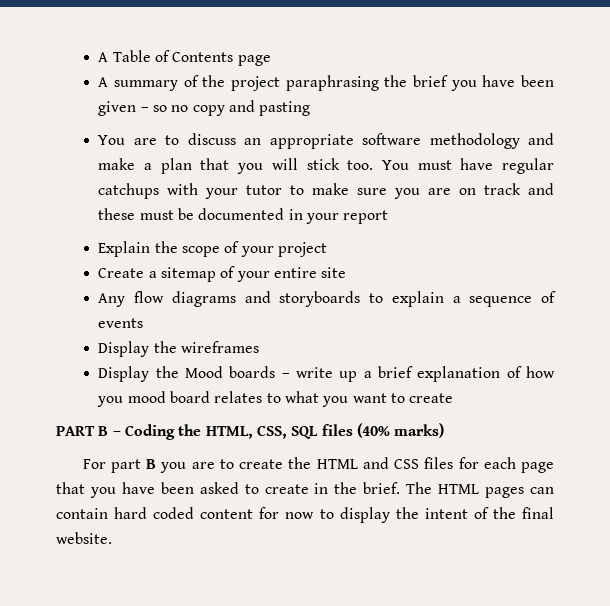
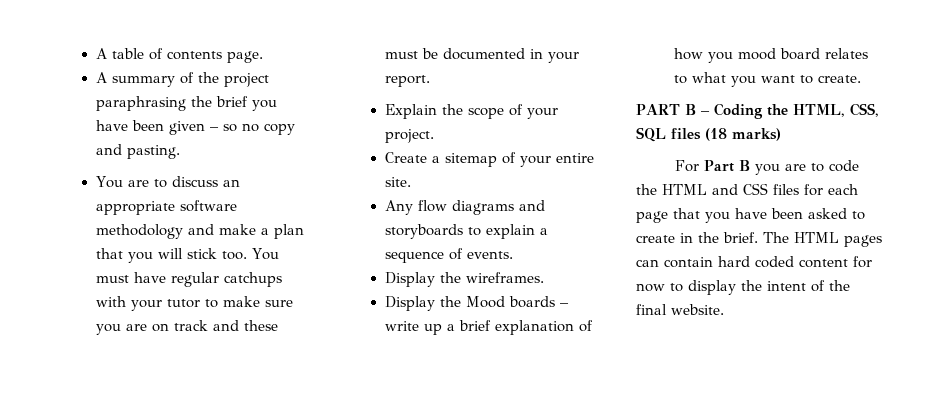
- A Table of Contents page
+ A table of contents page.
- A summary of the project paraphrasing the brief you have been given – so no copy and pasting
+ A summary of the project paraphrasing the brief you have been given – so no copy and pasting.
- You must have regular catchups with your tutor to make sure you are on track and these must be documented in your report
+ You must have regular catchups with your tutor to make sure you are on track and these must be documented in your report.
- Explain the scope of your project
+ Explain the scope of your project.
- Create a sitemap of your entire site
+ Create a sitemap of your entire site.
- Any flow diagrams and storyboards to explain a sequence of events
- Display the wireframes
+ Any flow diagrams and storyboards to explain a sequence of events.
+ Display the wireframes.
- Display the Mood boards – write up a brief explanation of how you mood board relates to what you want to create
+ Display the Mood boards – write up a brief explanation of how you mood board relates to what you want to create.
- PART B – Coding the HTML, CSS, SQL files (40% marks)
+ PART B – Coding the HTML, CSS, SQL files (18 marks)
- For part B you are to create the HTML and CSS files for each page that you have been asked to create in the brief.
+ For Part B you are to code the HTML and CSS files for each page that you have been asked to create in the brief.

